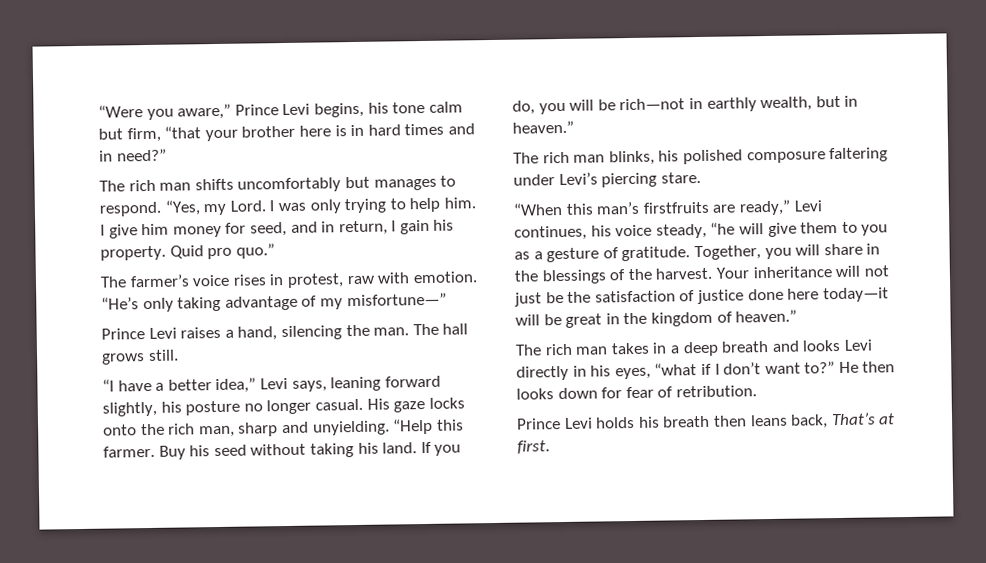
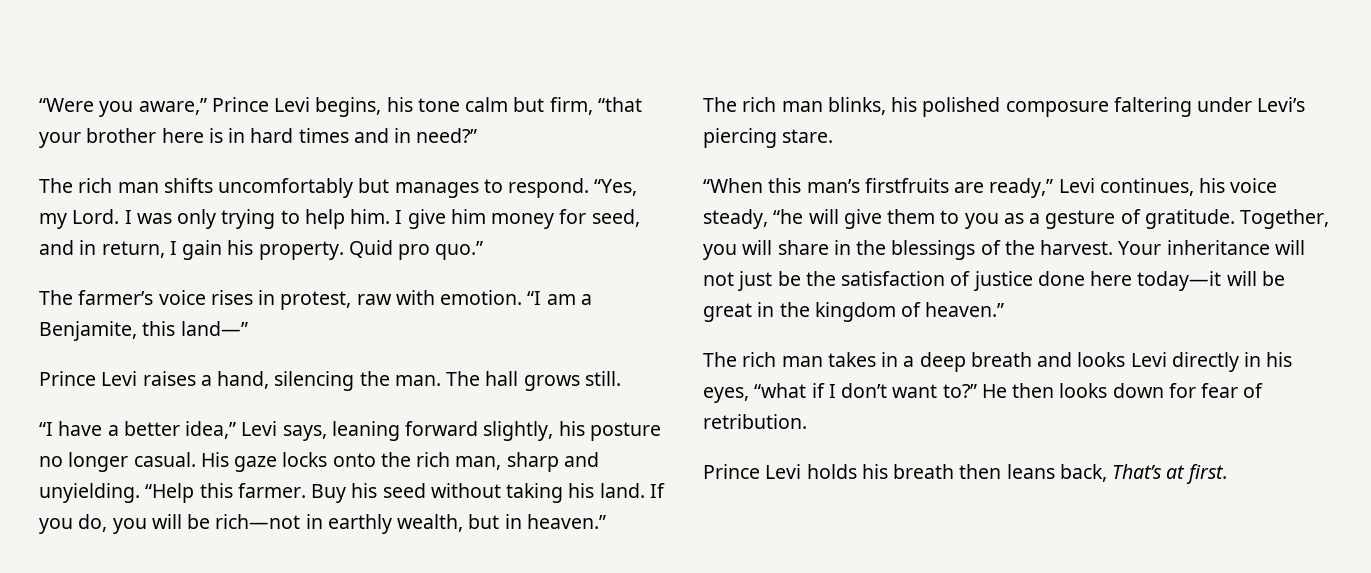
- “He’s only taking advantage of my misfortune—”
+ “I am a Benjamite, this land—”

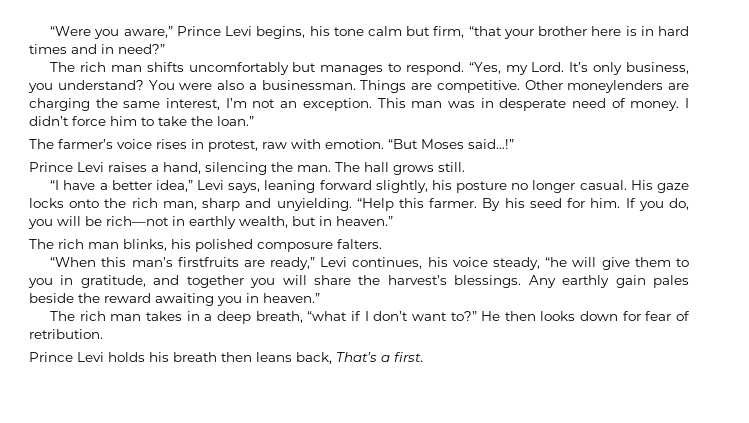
- I was only trying to help him. I give him money for seed, and in return, I gain his property. Quid pro quo.”
+ It’s only business, you understand? You were also a businessman. Things are competitive. Other moneylenders are charging the same interest, I’m not an exception. This man was in desperate need of money. I didn’t force him to take the loan.”
- “I am a Benjamite, this land—”
+ “But Moses said…!”
- Buy his seed without taking his land.
+ By his seed for him.
- The rich man blinks, his polished composure faltering under Levi’s piercing stare.
+ The rich man blinks, his polished composure falters.
- “When this man’s firstfruits are ready,” Levi continues, his voice steady, “he will give them to you as a gesture of gratitude. Together, you will share in the blessings of the harvest. Your inheritance will not just be the satisfaction of justice done here today—it will be great in the kingdom of heaven.”
+ “When this man’s firstfruits are ready,” Levi continues, his voice steady, “he will give them to you in gratitude, and together you will share the harvest’s blessings. Any earthly gain pales beside the reward awaiting you in heaven.”
- The rich man takes in a deep breath and looks Levi directly in his eyes, “what if I don’t want to?”
+ The rich man takes in a deep breath, “what if I don’t want to?”
- Prince Levi holds his breath then leans back, That’s at first.
+ Prince Levi holds his breath then leans back, That’s a first.

